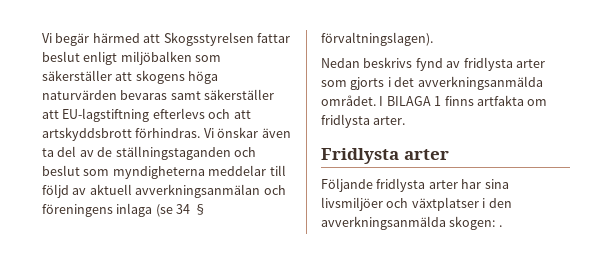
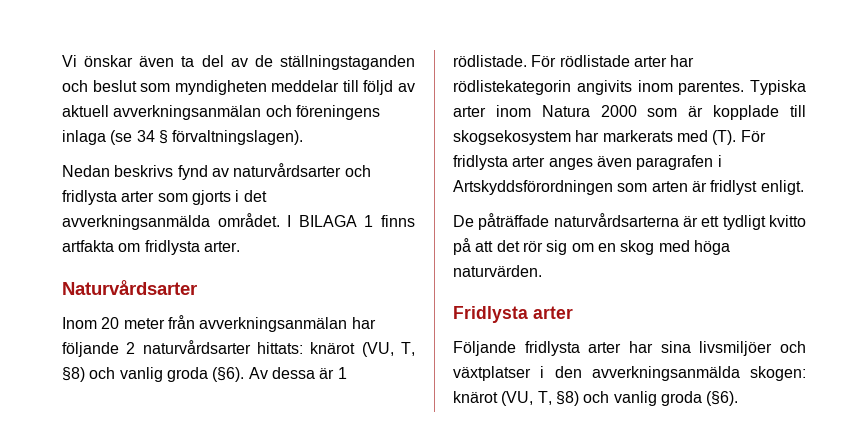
- Vi begär härmed att Skogsstyrelsen fattar beslut enligt miljöbalken som säkerställer att skogens höga naturvärden bevaras samt säkerställer att EU-lagstiftning efterlevs och att artskyddsbrott förhindras. Vi önskar även ta del av de ställningstaganden och beslut som myndigheterna meddelar till följd av aktuell avverkningsanmälan och föreningens inlaga (se 34 § förvaltningslagen).
+ Vi önskar även ta del av de ställningstaganden och beslut som myndigheten meddelar till följd av aktuell avverkningsanmälan och föreningens inlaga (se 34 § förvaltningslagen).
- Nedan beskrivs fynd av fridlysta arter som gjorts i det avverkningsanmälda området.
+ Nedan beskrivs fynd av naturvårdsarter och fridlysta arter som gjorts i det avverkningsanmälda området.
+ Naturvårdsarter
+ Inom 20 meter från avverkningsanmälan har följande 2 naturvårdsarter hittats: knärot (VU, T, §8) och vanlig groda (§6). Av dessa är 1 rödlistade. För rödlistade arter har rödlistekategorin angivits inom parentes. Typiska arter inom Natura 2000 som är kopplade till skogsekosystem har markerats med (T). För fridlysta arter anges även paragrafen i Artskyddsförordningen som arten är fridlyst enligt.
+ De påträffade naturvårdsarterna är ett tydligt kvitto på att det rör sig om en skog med höga naturvärden.
- Följande fridlysta arter har sina livsmiljöer och växtplatser i den avverkningsanmälda skogen: .
+ Följande fridlysta arter har sina livsmiljöer och växtplatser i den avverkningsanmälda skogen: knärot (VU, T, §8) och vanlig groda (§6).

